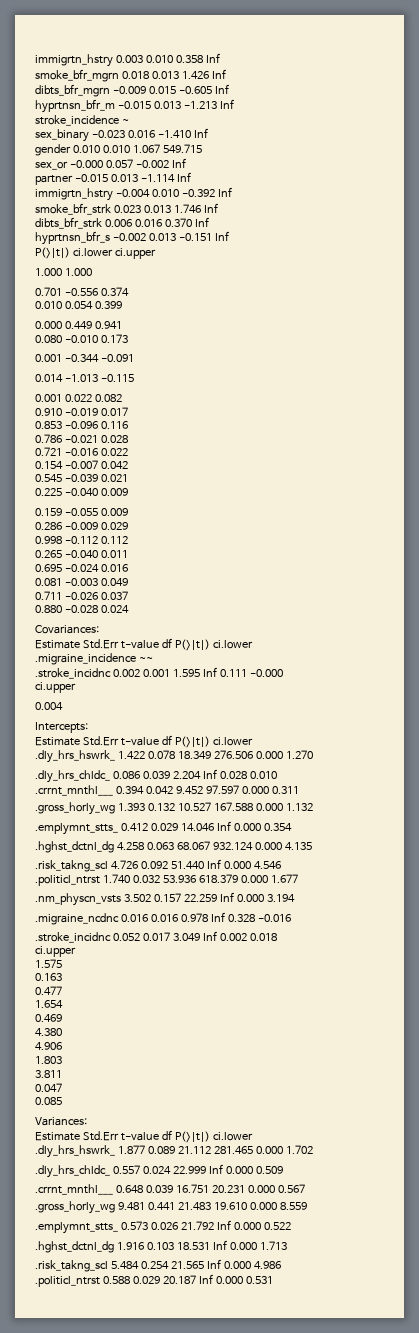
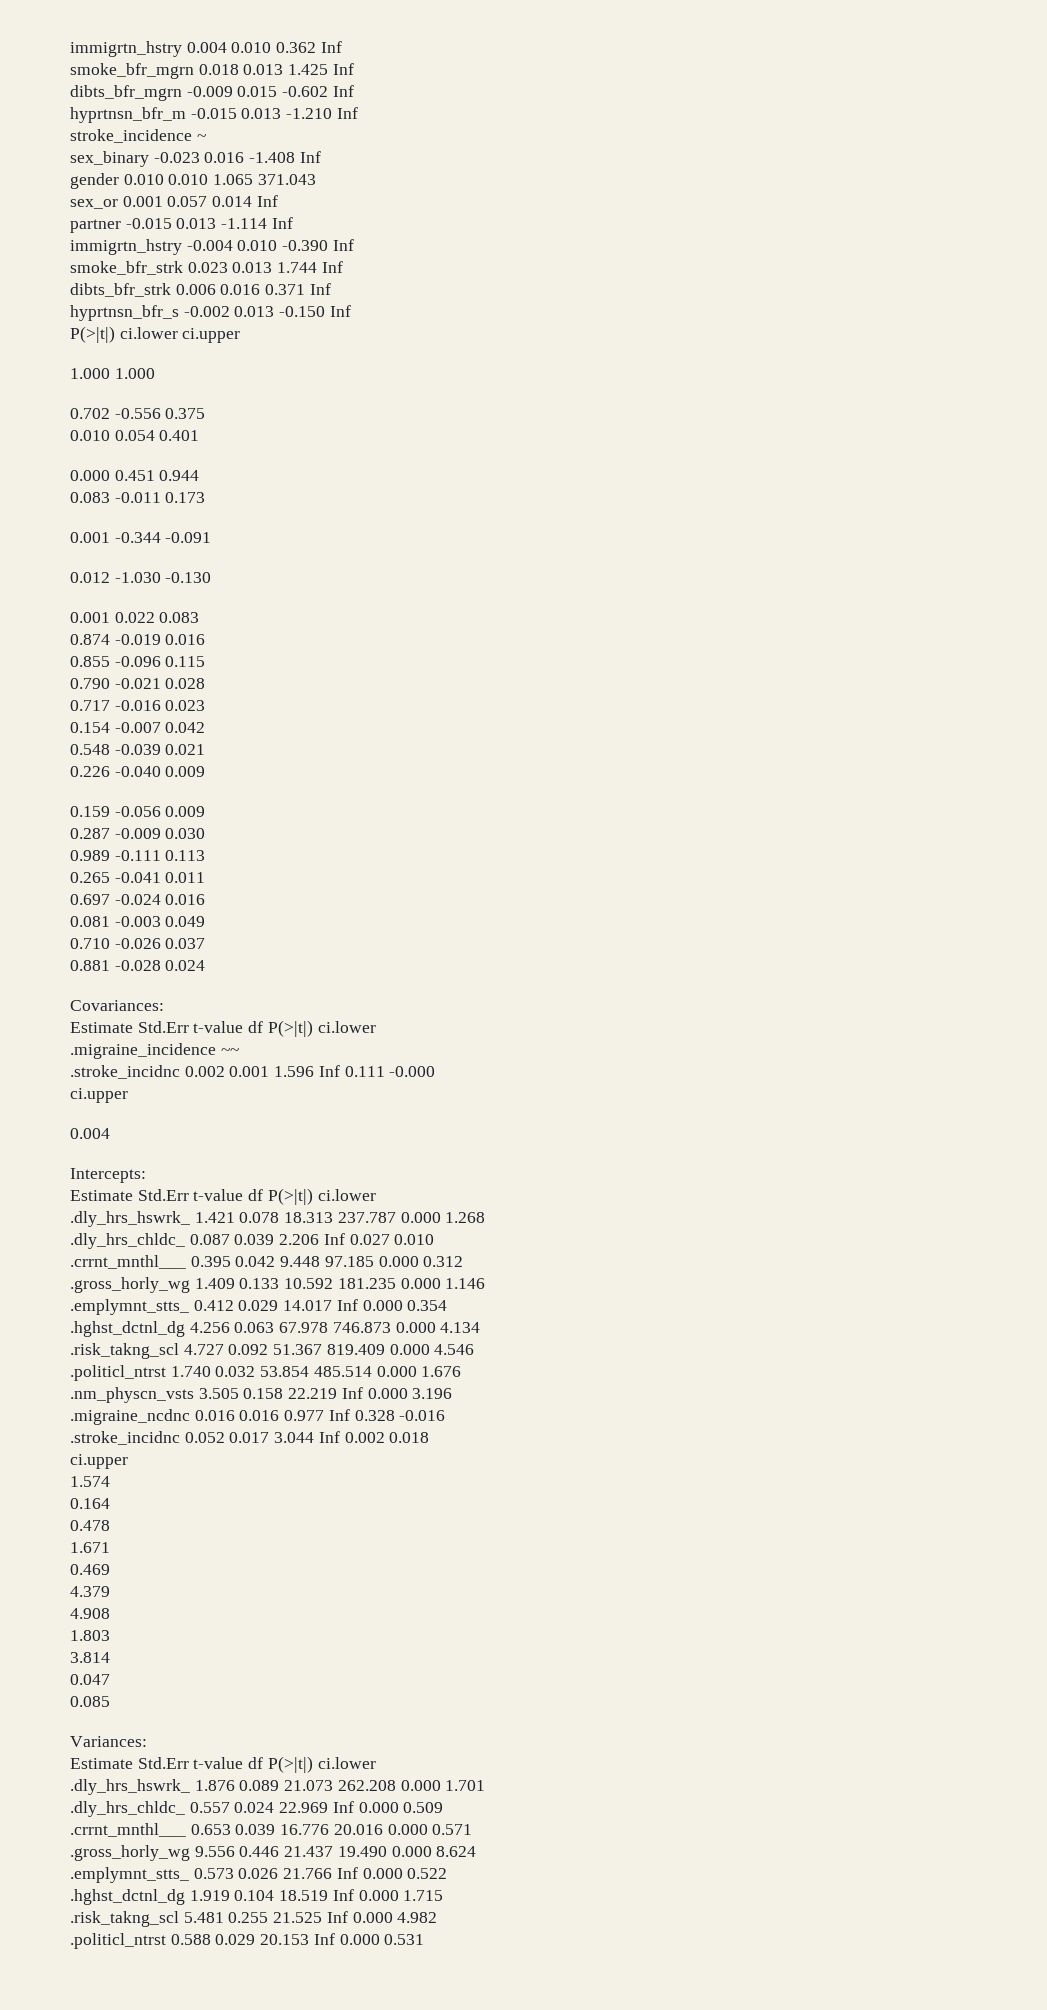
- immigrtn_hstry 0.003 0.010 0.358 Inf
+ immigrtn_hstry 0.004 0.010 0.362 Inf
- smoke_bfr_mgrn 0.018 0.013 1.426 Inf
+ smoke_bfr_mgrn 0.018 0.013 1.425 Inf
- dibts_bfr_mgrn -0.009 0.015 -0.605 Inf
+ dibts_bfr_mgrn -0.009 0.015 -0.602 Inf
- hyprtnsn_bfr_m -0.015 0.013 -1.213 Inf
+ hyprtnsn_bfr_m -0.015 0.013 -1.210 Inf
- sex_binary -0.023 0.016 -1.410 Inf
+ sex_binary -0.023 0.016 -1.408 Inf
- gender 0.010 0.010 1.067 549.715
+ gender 0.010 0.010 1.065 371.043
- sex_or -0.000 0.057 -0.002 Inf
+ sex_or 0.001 0.057 0.014 Inf
- immigrtn_hstry -0.004 0.010 -0.392 Inf
+ immigrtn_hstry -0.004 0.010 -0.390 Inf
- smoke_bfr_strk 0.023 0.013 1.746 Inf
+ smoke_bfr_strk 0.023 0.013 1.744 Inf
- dibts_bfr_strk 0.006 0.016 0.370 Inf
+ dibts_bfr_strk 0.006 0.016 0.371 Inf
- hyprtnsn_bfr_s -0.002 0.013 -0.151 Inf
+ hyprtnsn_bfr_s -0.002 0.013 -0.150 Inf
- 0.701 -0.556 0.374
+ 0.702 -0.556 0.375
- 0.010 0.054 0.399
- 0.000 0.449 0.941
- 0.080 -0.010 0.173
+ 0.010 0.054 0.401
+ 0.000 0.451 0.944
+ 0.083 -0.011 0.173
- 0.014 -1.013 -0.115
+ 0.012 -1.030 -0.130
- 0.001 0.022 0.082
- 0.910 -0.019 0.017
- 0.853 -0.096 0.116
- 0.786 -0.021 0.028
+ 0.001 0.022 0.083
+ 0.874 -0.019 0.016
+ 0.855 -0.096 0.115
+ 0.790 -0.021 0.028
- 0.721 -0.016 0.022
+ 0.717 -0.016 0.023
- 0.545 -0.039 0.021
+ 0.548 -0.039 0.021
- 0.225 -0.040 0.009
+ 0.226 -0.040 0.009
- 0.159 -0.055 0.009
- 0.286 -0.009 0.029
- 0.998 -0.112 0.112
+ 0.159 -0.056 0.009
+ 0.287 -0.009 0.030
+ 0.989 -0.111 0.113
- 0.265 -0.040 0.011
+ 0.265 -0.041 0.011
- 0.695 -0.024 0.016
+ 0.697 -0.024 0.016
- 0.711 -0.026 0.037
+ 0.710 -0.026 0.037
- 0.880 -0.028 0.024
+ 0.881 -0.028 0.024
- .stroke_incidnc 0.002 0.001 1.595 Inf 0.111 -0.000
+ .stroke_incidnc 0.002 0.001 1.596 Inf 0.111 -0.000
- .dly_hrs_hswrk_ 1.422 0.078 18.349 276.506 0.000 1.270
- .dly_hrs_chldc_ 0.086 0.039 2.204 Inf 0.028 0.010
- .crrnt_mnthl___ 0.394 0.042 9.452 97.597 0.000 0.311
- .gross_horly_wg 1.393 0.132 10.527 167.588 0.000 1.132
+ .dly_hrs_hswrk_ 1.421 0.078 18.313 237.787 0.000 1.268
+ .dly_hrs_chldc_ 0.087 0.039 2.206 Inf 0.027 0.010
+ .crrnt_mnthl___ 0.395 0.042 9.448 97.185 0.000 0.312
+ .gross_horly_wg 1.409 0.133 10.592 181.235 0.000 1.146
- .emplymnt_stts_ 0.412 0.029 14.046 Inf 0.000 0.354
+ .emplymnt_stts_ 0.412 0.029 14.017 Inf 0.000 0.354
- .hghst_dctnl_dg 4.258 0.063 68.067 932.124 0.000 4.135
- .risk_takng_scl 4.726 0.092 51.440 Inf 0.000 4.546
+ .hghst_dctnl_dg 4.256 0.063 67.978 746.873 0.000 4.134
+ .risk_takng_scl 4.727 0.092 51.367 819.409 0.000 4.546
- .politicl_ntrst 1.740 0.032 53.936 618.379 0.000 1.677
- .nm_physcn_vsts 3.502 0.157 22.259 Inf 0.000 3.194
+ .politicl_ntrst 1.740 0.032 53.854 485.514 0.000 1.676
+ .nm_physcn_vsts 3.505 0.158 22.219 Inf 0.000 3.196
- .migraine_ncdnc 0.016 0.016 0.978 Inf 0.328 -0.016
+ .migraine_ncdnc 0.016 0.016 0.977 Inf 0.328 -0.016
- .stroke_incidnc 0.052 0.017 3.049 Inf 0.002 0.018
+ .stroke_incidnc 0.052 0.017 3.044 Inf 0.002 0.018
- 1.575
- 0.163
- 0.477
- 1.654
+ 1.574
+ 0.164
+ 0.478
+ 1.671
- 4.380
- 4.906
+ 4.379
+ 4.908
- 3.811
+ 3.814
- .dly_hrs_hswrk_ 1.877 0.089 21.112 281.465 0.000 1.702
+ .dly_hrs_hswrk_ 1.876 0.089 21.073 262.208 0.000 1.701
- .dly_hrs_chldc_ 0.557 0.024 22.999 Inf 0.000 0.509
+ .dly_hrs_chldc_ 0.557 0.024 22.969 Inf 0.000 0.509
- .crrnt_mnthl___ 0.648 0.039 16.751 20.231 0.000 0.567
- .gross_horly_wg 9.481 0.441 21.483 19.610 0.000 8.559
+ .crrnt_mnthl___ 0.653 0.039 16.776 20.016 0.000 0.571
+ .gross_horly_wg 9.556 0.446 21.437 19.490 0.000 8.624
- .emplymnt_stts_ 0.573 0.026 21.792 Inf 0.000 0.522
+ .emplymnt_stts_ 0.573 0.026 21.766 Inf 0.000 0.522
- .hghst_dctnl_dg 1.916 0.103 18.531 Inf 0.000 1.713
- .risk_takng_scl 5.484 0.254 21.565 Inf 0.000 4.986
+ .hghst_dctnl_dg 1.919 0.104 18.519 Inf 0.000 1.715
+ .risk_takng_scl 5.481 0.255 21.525 Inf 0.000 4.982
- .politicl_ntrst 0.588 0.029 20.187 Inf 0.000 0.531
+ .politicl_ntrst 0.588 0.029 20.153 Inf 0.000 0.531

